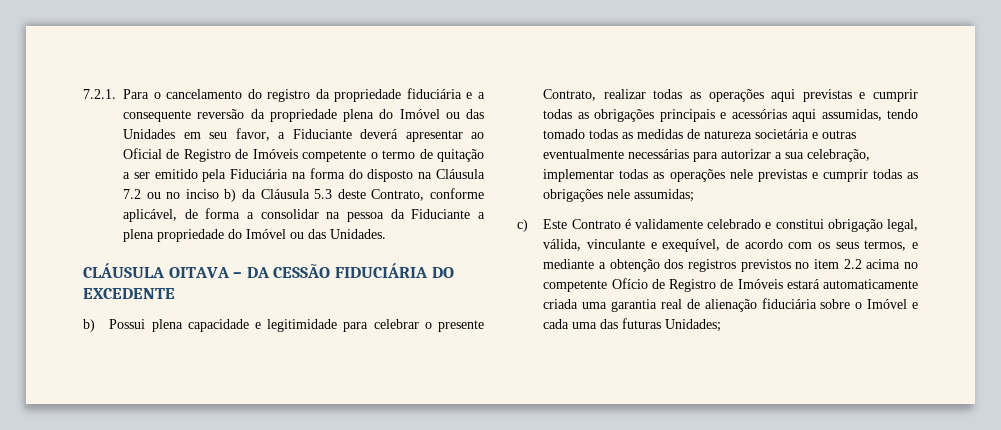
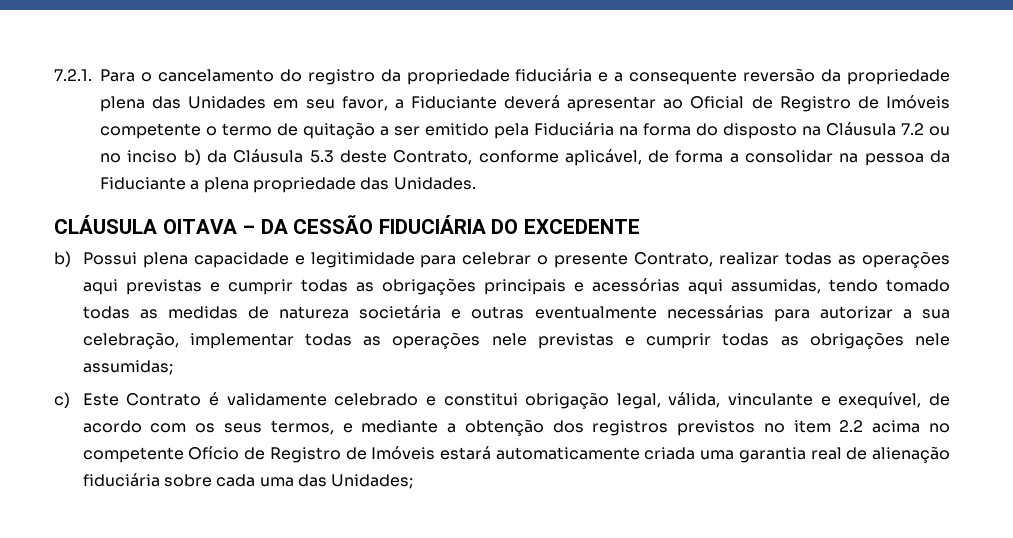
- 7.2.1. Para o cancelamento do registro da propriedade fiduciária e a consequente reversão da propriedade plena do Imóvel ou das Unidades em seu favor, a Fiduciante deverá apresentar ao Oficial de Registro de Imóveis competente o termo de quitação a ser emitido pela Fiduciária na forma do disposto na Cláusula 7.2 ou no inciso b) da Cláusula 5.3 deste Contrato, conforme aplicável, de forma a consolidar na pessoa da Fiduciante a plena propriedade do Imóvel ou das Unidades.
+ 7.2.1. Para o cancelamento do registro da propriedade fiduciária e a consequente reversão da propriedade plena das Unidades em seu favor, a Fiduciante deverá apresentar ao Oficial de Registro de Imóveis competente o termo de quitação a ser emitido pela Fiduciária na forma do disposto na Cláusula 7.2 ou no inciso b) da Cláusula 5.3 deste Contrato, conforme aplicável, de forma a consolidar na pessoa da Fiduciante a plena propriedade das Unidades.
- c) Este Contrato é validamente celebrado e constitui obrigação legal, válida, vinculante e exequível, de acordo com os seus termos, e mediante a obtenção dos registros previstos no item 2.2 acima no competente Ofício de Registro de Imóveis estará automaticamente criada uma garantia real de alienação fiduciária sobre o Imóvel e cada uma das futuras Unidades;
+ c) Este Contrato é validamente celebrado e constitui obrigação legal, válida, vinculante e exequível, de acordo com os seus termos, e mediante a obtenção dos registros previstos no item 2.2 acima no competente Ofício de Registro de Imóveis estará automaticamente criada uma garantia real de alienação fiduciária sobre cada uma das Unidades;

